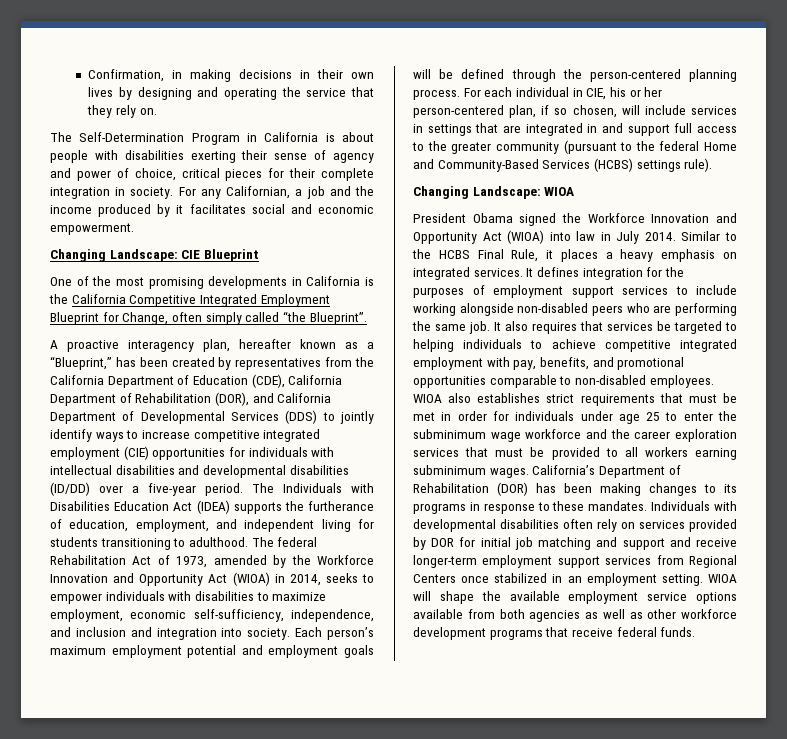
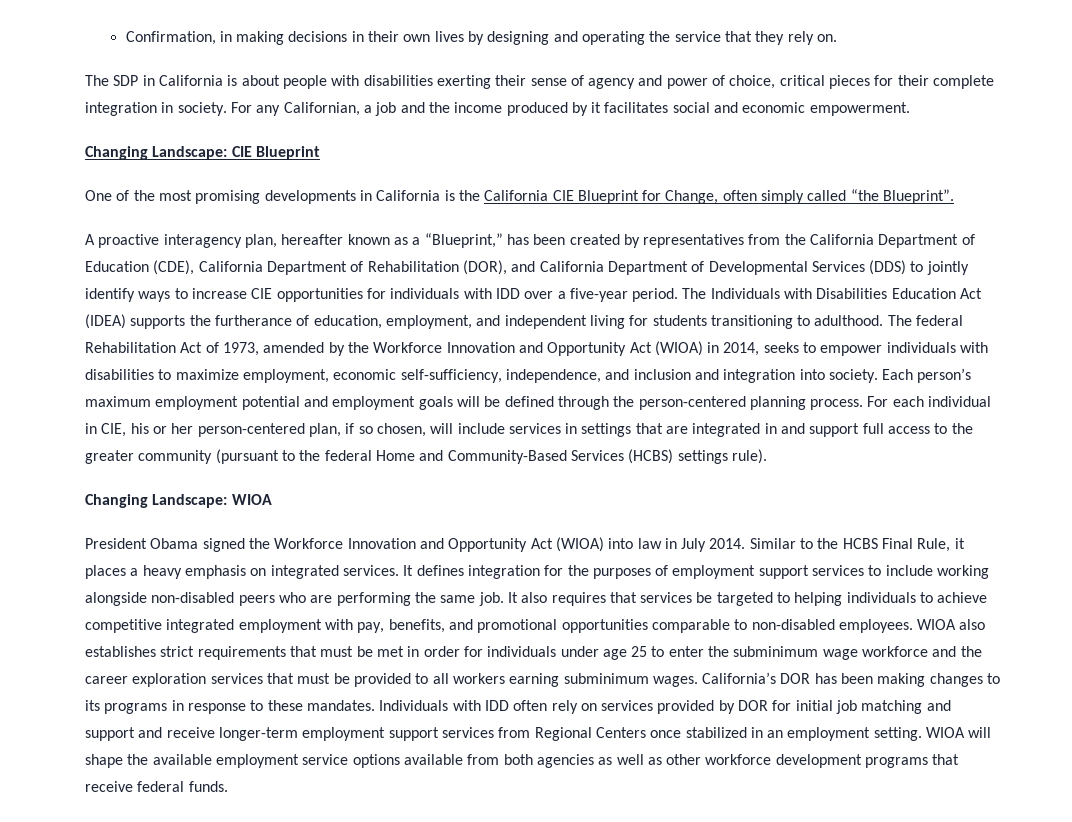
- The Self-Determination Program in California is about people with disabilities exerting their sense of agency and power of choice, critical pieces for their complete integration in society.
+ The SDP in California is about people with disabilities exerting their sense of agency and power of choice, critical pieces for their complete integration in society.
- One of the most promising developments in California is the California Competitive Integrated Employment Blueprint for Change, often simply called “the Blueprint”.
+ One of the most promising developments in California is the California CIE Blueprint for Change, often simply called “the Blueprint”.
- A proactive interagency plan, hereafter known as a “Blueprint,” has been created by representatives from the California Department of Education (CDE), California Department of Rehabilitation (DOR), and California Department of Developmental Services (DDS) to jointly identify ways to increase competitive integrated employment (CIE) opportunities for individuals with intellectual disabilities and developmental disabilities (ID/DD) over a five-year period.
+ A proactive interagency plan, hereafter known as a “Blueprint,” has been created by representatives from the California Department of Education (CDE), California Department of Rehabilitation (DOR), and California Department of Developmental Services (DDS) to jointly identify ways to increase CIE opportunities for individuals with IDD over a five-year period.
- California’s Department of Rehabilitation (DOR) has been making changes to its programs in response to these mandates.
+ California’s DOR has been making changes to its programs in response to these mandates.
- Individuals with developmental disabilities often rely on services provided by DOR for initial job matching and support and receive longer-term employment support services from Regional Centers once stabilized in an employment setting.
+ Individuals with IDD often rely on services provided by DOR for initial job matching and support and receive longer-term employment support services from Regional Centers once stabilized in an employment setting.

